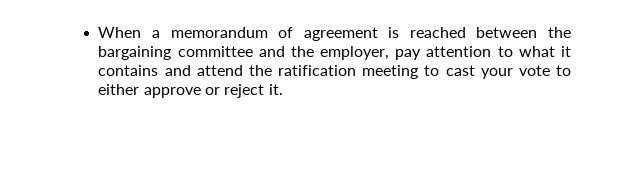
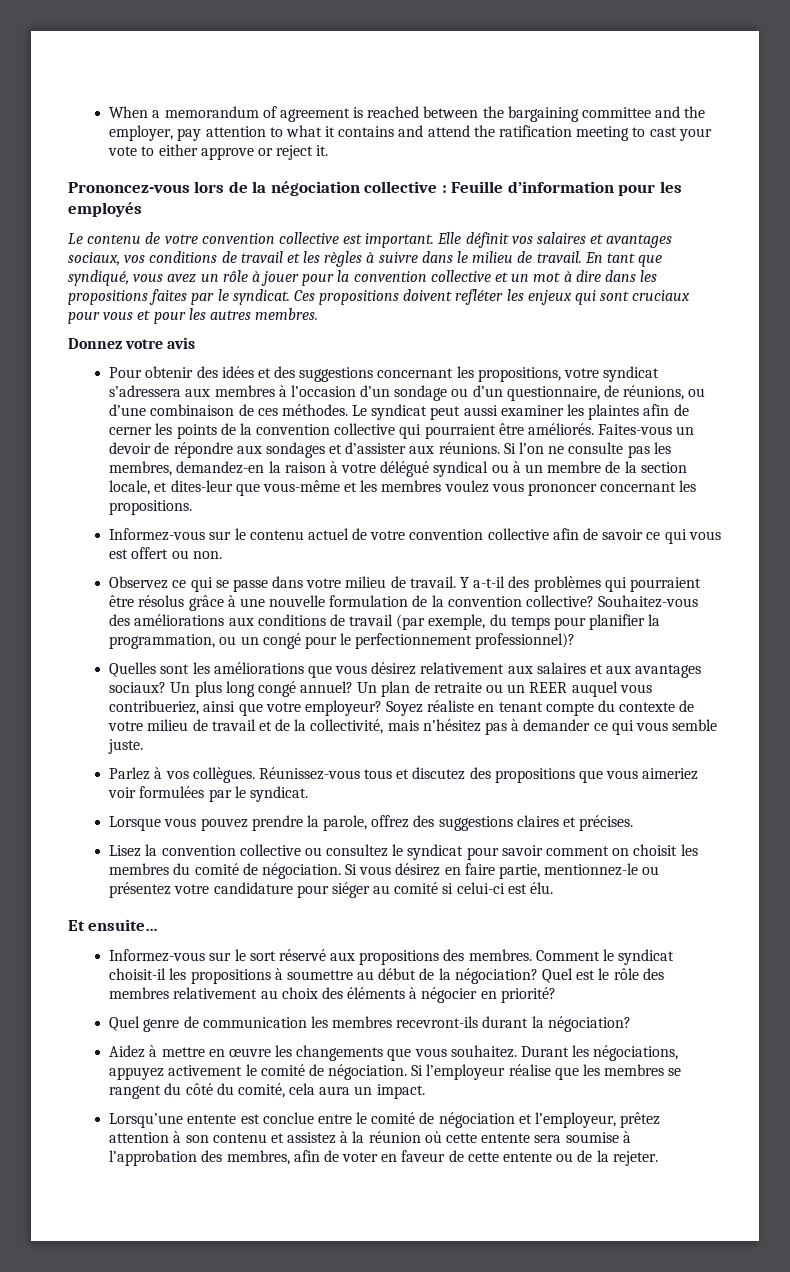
+ Prononcez-vous lors de la négociation collective : Feuille d’information pour les employés
+ Le contenu de votre convention collective est important. Elle définit vos salaires et avantages sociaux, vos conditions de travail et les règles à suivre dans le milieu de travail. En tant que syndiqué, vous avez un rôle à jouer pour la convention collective et un mot à dire dans les propositions faites par le syndicat. Ces propositions doivent refléter les enjeux qui sont cruciaux pour vous et pour les autres membres.
+ Donnez votre avis
+ Pour obtenir des idées et des suggestions concernant les propositions, votre syndicat s’adressera aux membres à l’occasion d’un sondage ou d’un questionnaire, de réunions, ou d’une combinaison de ces méthodes. Le syndicat peut aussi examiner les plaintes afin de cerner les points de la convention collective qui pourraient être améliorés. Faites-vous un devoir de répondre aux sondages et d’assister aux réunions. Si l’on ne consulte pas les membres, demandez-en la raison à votre délégué syndical ou à un membre de la section locale, et dites-leur que vous-même et les membres voulez vous prononcer concernant les propositions.
+ Informez-vous sur le contenu actuel de votre convention collective afin de savoir ce qui vous est offert ou non.
+ Observez ce qui se passe dans votre milieu de travail. Y a-t-il des problèmes qui pourraient être résolus grâce à une nouvelle formulation de la convention collective? Souhaitez-vous des améliorations aux conditions de travail (par exemple, du temps pour planifier la programmation, ou un congé pour le perfectionnement professionnel)?
+ Quelles sont les améliorations que vous désirez relativement aux salaires et aux avantages sociaux? Un plus long congé annuel? Un plan de retraite ou un REER auquel vous contribueriez, ainsi que votre employeur? Soyez réaliste en tenant compte du contexte de votre milieu de travail et de la collectivité, mais n’hésitez pas à demander ce qui vous semble juste.
+ Parlez à vos collègues. Réunissez-vous tous et discutez des propositions que vous aimeriez voir formulées par le syndicat.
+ Lorsque vous pouvez prendre la parole, offrez des suggestions claires et précises.
+ Lisez la convention collective ou consultez le syndicat pour savoir comment on choisit les membres du comité de négociation. Si vous désirez en faire partie, mentionnez-le ou présentez votre candidature pour siéger au comité si celui-ci est élu.
+ Et ensuite…
+ Informez-vous sur le sort réservé aux propositions des membres. Comment le syndicat choisit-il les propositions à soumettre au début de la négociation? Quel est le rôle des membres relativement au choix des éléments à négocier en priorité?
+ Quel genre de communication les membres recevront-ils durant la négociation?
+ Aidez à mettre en œuvre les changements que vous souhaitez. Durant les négociations, appuyez activement le comité de négociation. Si l’employeur réalise que les membres se rangent du côté du comité, cela aura un impact.
+ Lorsqu’une entente est conclue entre le comité de négociation et l’employeur, prêtez attention à son contenu et assistez à la réunion où cette entente sera soumise à l’approbation des membres, afin de voter en faveur de cette entente ou de la rejeter.

